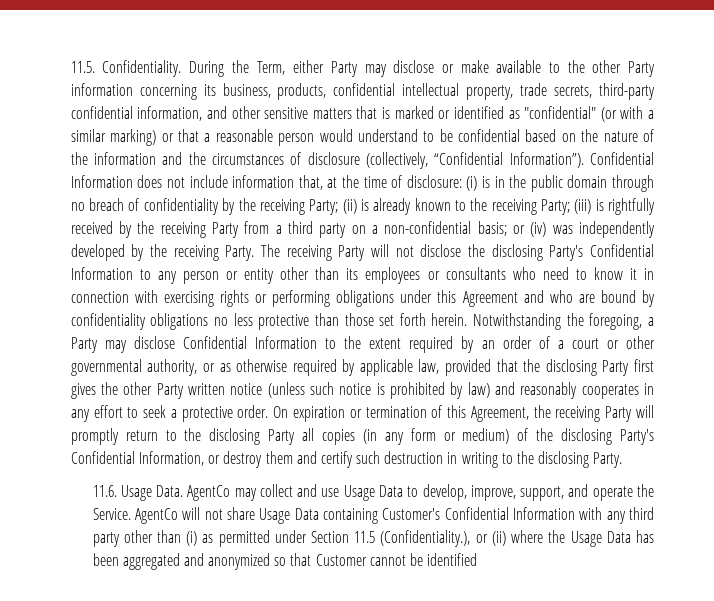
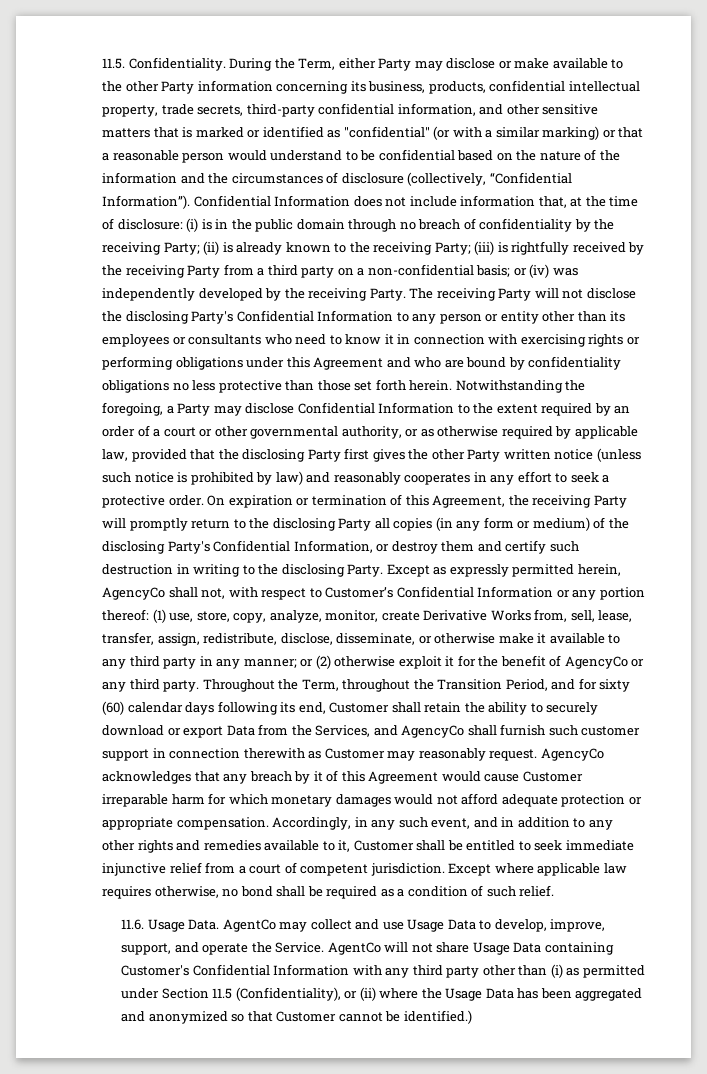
+ Except as expressly permitted herein, AgencyCo shall not, with respect to Customer’s Confidential Information or any portion thereof: (1) use, store, copy, analyze, monitor, create Derivative Works from, sell, lease, transfer, assign, redistribute, disclose, disseminate, or otherwise make it available to any third party in any manner; or (2) otherwise exploit it for the benefit of AgencyCo or any third party. Throughout the Term, throughout the Transition Period, and for sixty (60) calendar days following its end, Customer shall retain the ability to securely download or export Data from the Services, and AgencyCo shall furnish such customer support in connection therewith as Customer may reasonably request. AgencyCo acknowledges that any breach by it of this Agreement would cause Customer irreparable harm for which monetary damages would not afford adequate protection or appropriate compensation. Accordingly, in any such event, and in addition to any other rights and remedies available to it, Customer shall be entitled to seek immediate injunctive relief from a court of competent jurisdiction. Except where applicable law requires otherwise, no bond shall be required as a condition of such relief.
- AgentCo will not share Usage Data containing Customer's Confidential Information with any third party other than (i) as permitted under Section 11.5 (Confidentiality.), or (ii) where the Usage Data has been aggregated and anonymized so that Customer cannot be identified
+ AgentCo will not share Usage Data containing Customer's Confidential Information with any third party other than (i) as permitted under Section 11.5 (Confidentiality), or (ii) where the Usage Data has been aggregated and anonymized so that Customer cannot be identified.)

